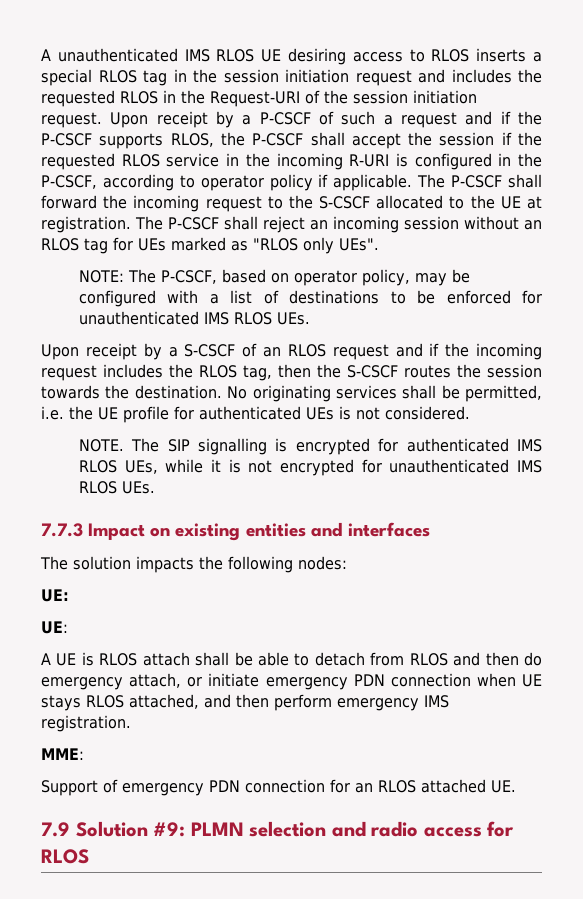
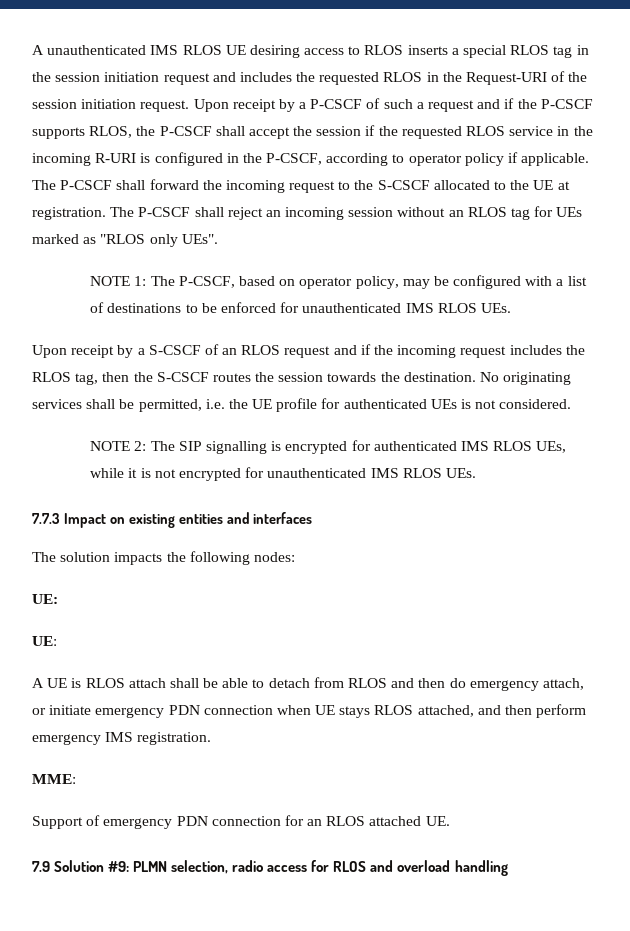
- NOTE: The P-CSCF, based on operator policy, may be configured with a list of destinations to be enforced for unauthenticated IMS RLOS UEs.
+ NOTE 1: The P-CSCF, based on operator policy, may be configured with a list of destinations to be enforced for unauthenticated IMS RLOS UEs.
- NOTE. The SIP signalling is encrypted for authenticated IMS RLOS UEs, while it is not encrypted for unauthenticated IMS RLOS UEs.
+ NOTE 2: The SIP signalling is encrypted for authenticated IMS RLOS UEs, while it is not encrypted for unauthenticated IMS RLOS UEs.
- 7.9 Solution #9: PLMN selection and radio access for RLOS
+ 7.9 Solution #9: PLMN selection, radio access for RLOS and overload handling

